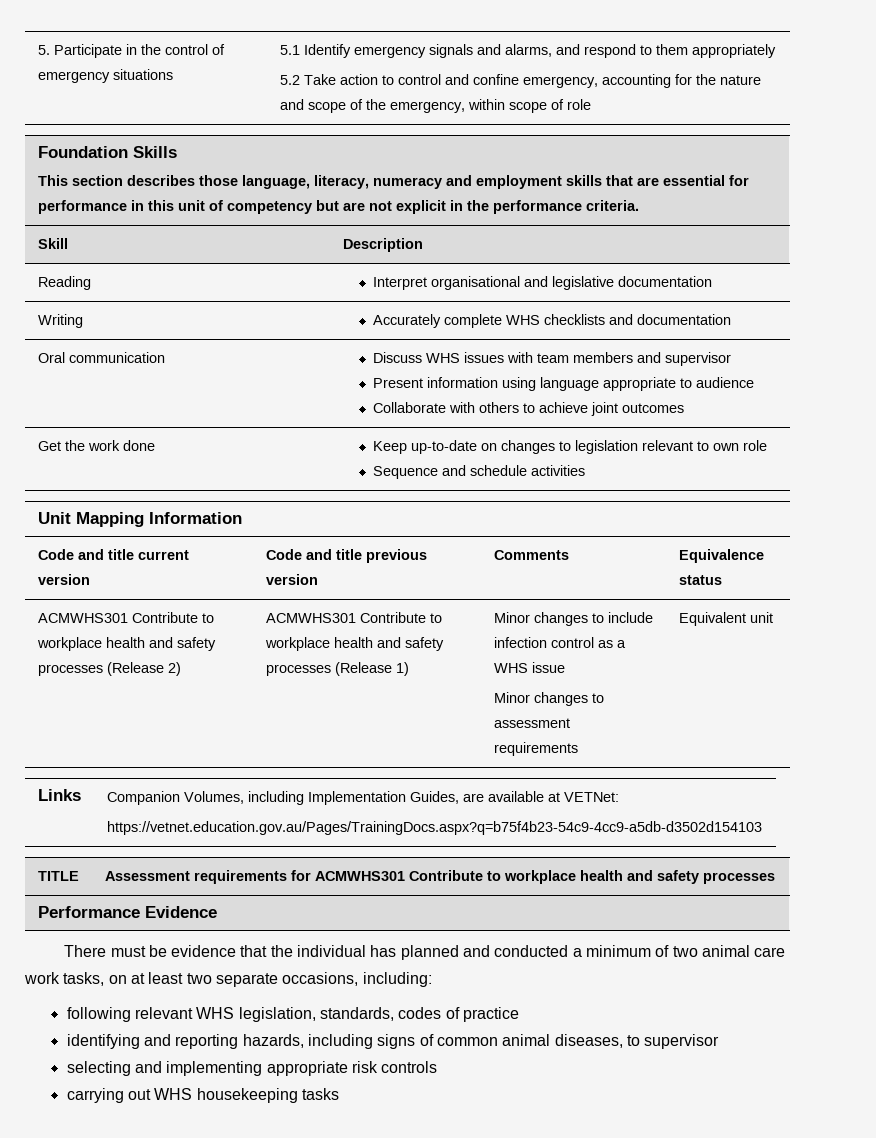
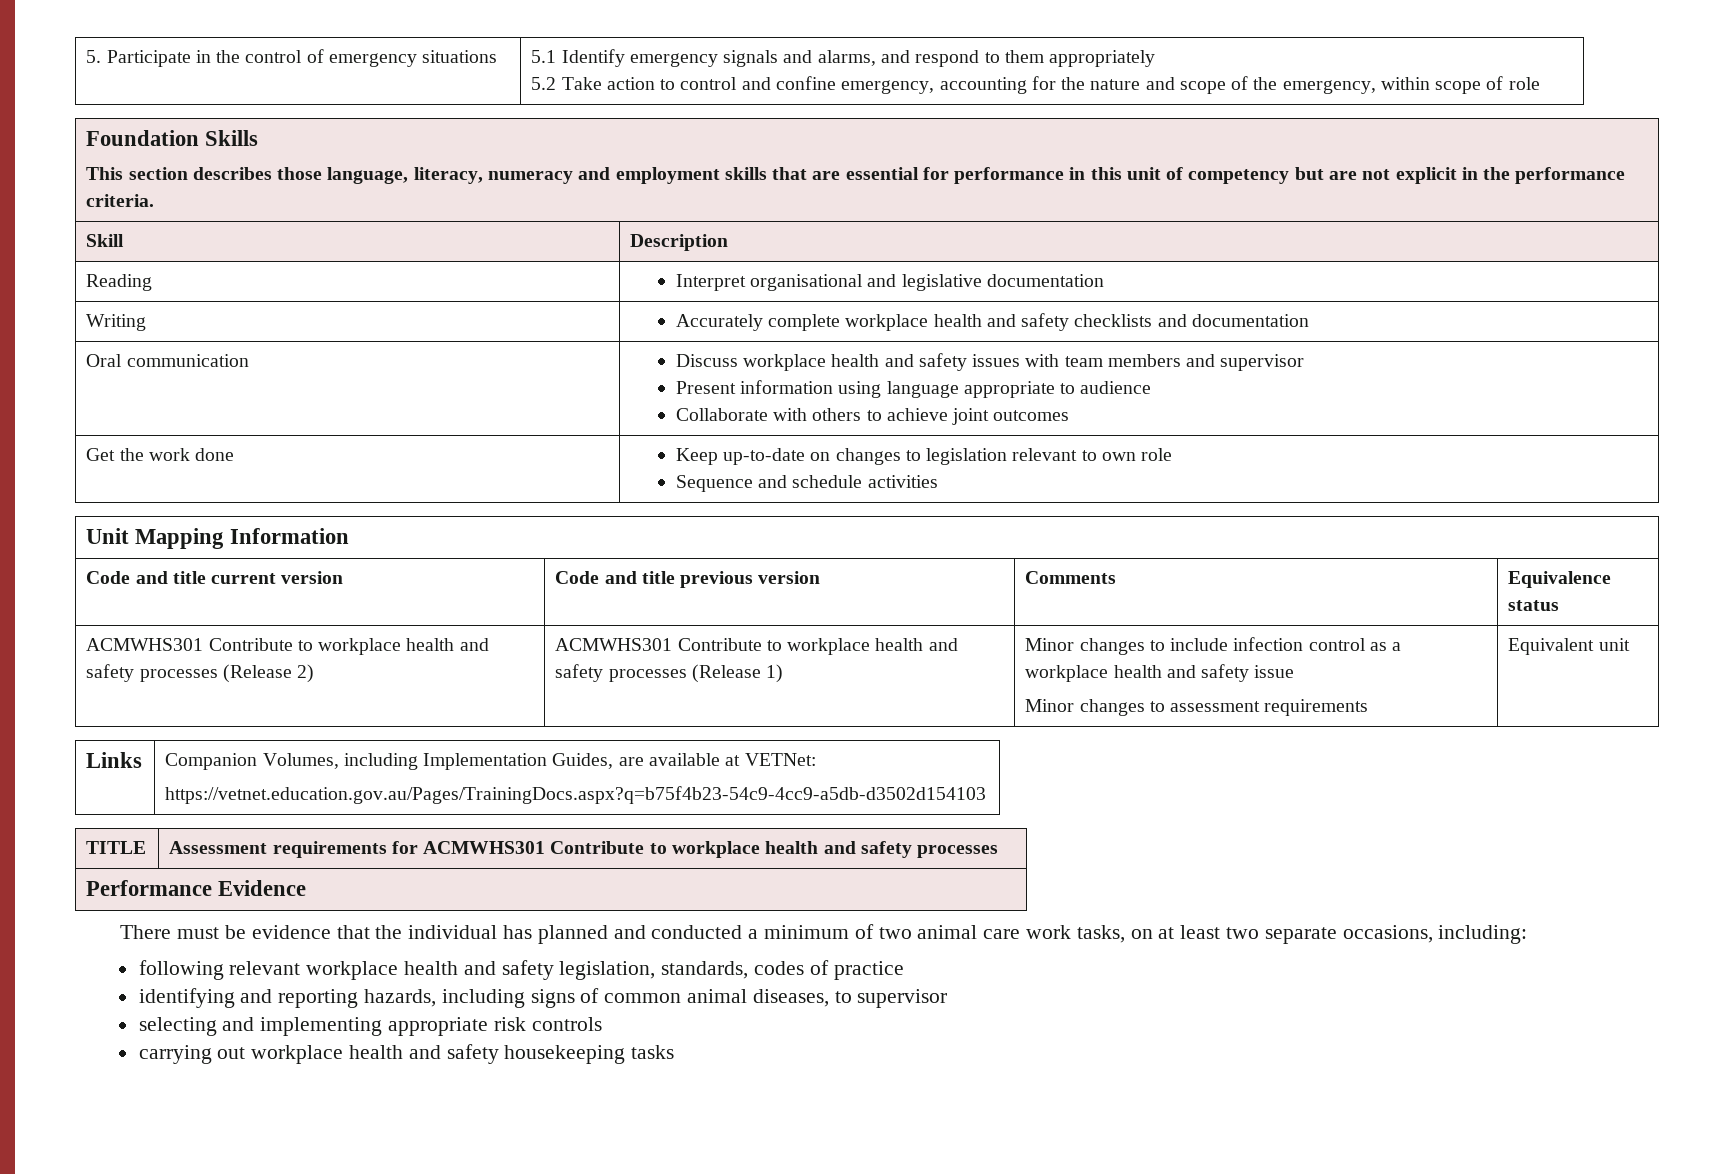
- Writing | Accurately complete WHS checklists and documentation
+ Writing | Accurately complete workplace health and safety checklists and documentation
- Oral communication | Discuss WHS issues with team members and supervisor
+ Oral communication | Discuss workplace health and safety issues with team members and supervisor
- ACMWHS301 Contribute to workplace health and safety processes (Release 2) | ACMWHS301 Contribute to workplace health and safety processes (Release 1) | Minor changes to include infection control as a WHS issue
+ ACMWHS301 Contribute to workplace health and safety processes (Release 2) | ACMWHS301 Contribute to workplace health and safety processes (Release 1) | Minor changes to include infection control as a workplace health and safety issue
- following relevant WHS legislation, standards, codes of practice
+ following relevant workplace health and safety legislation, standards, codes of practice
- carrying out WHS housekeeping tasks
+ carrying out workplace health and safety housekeeping tasks

